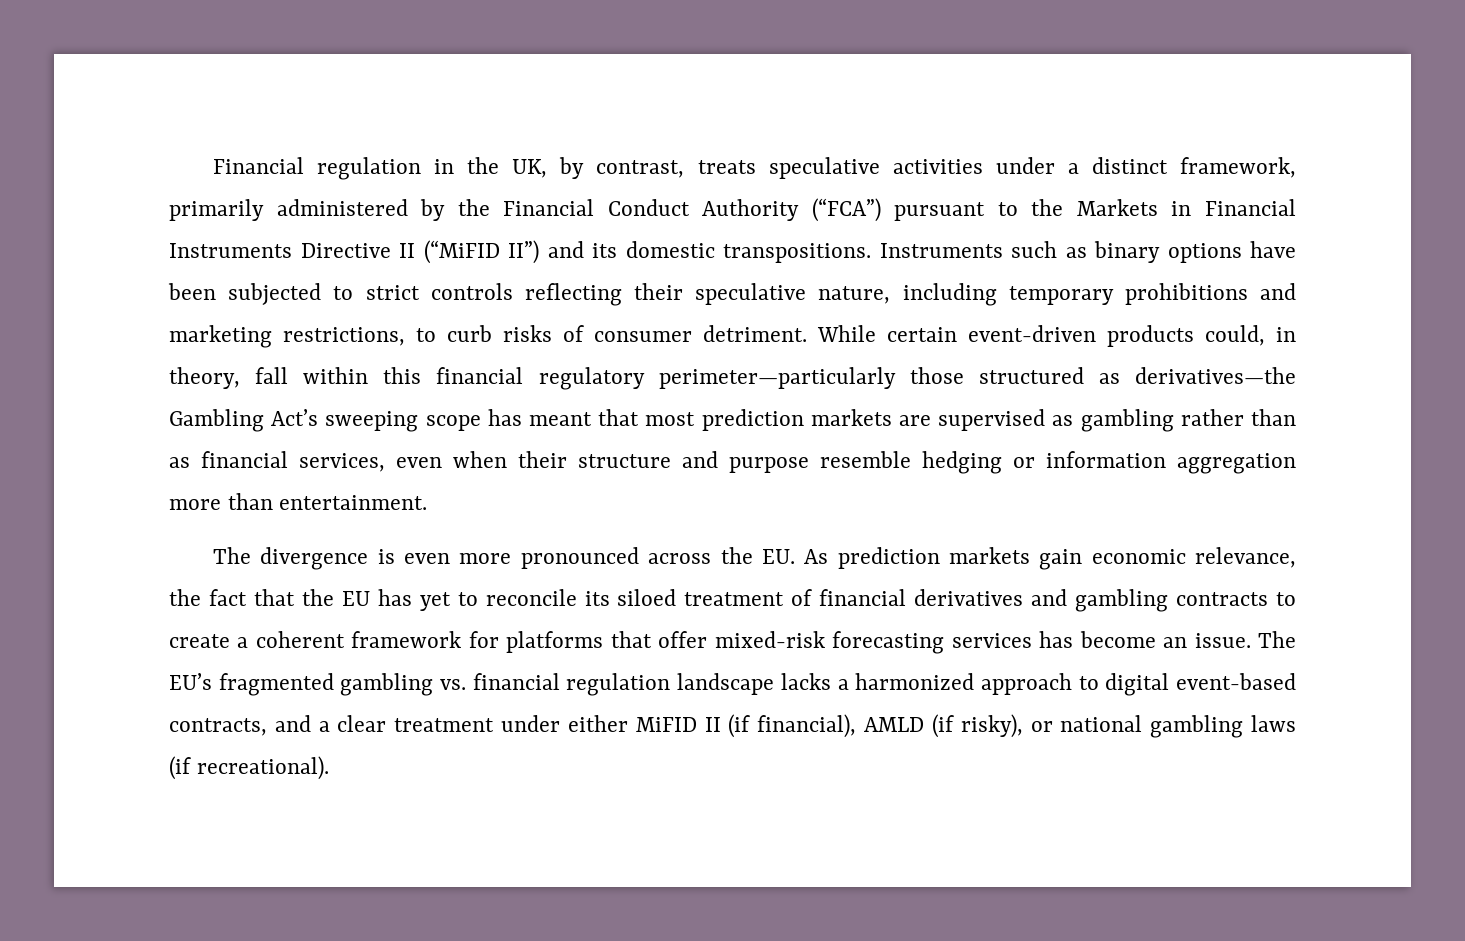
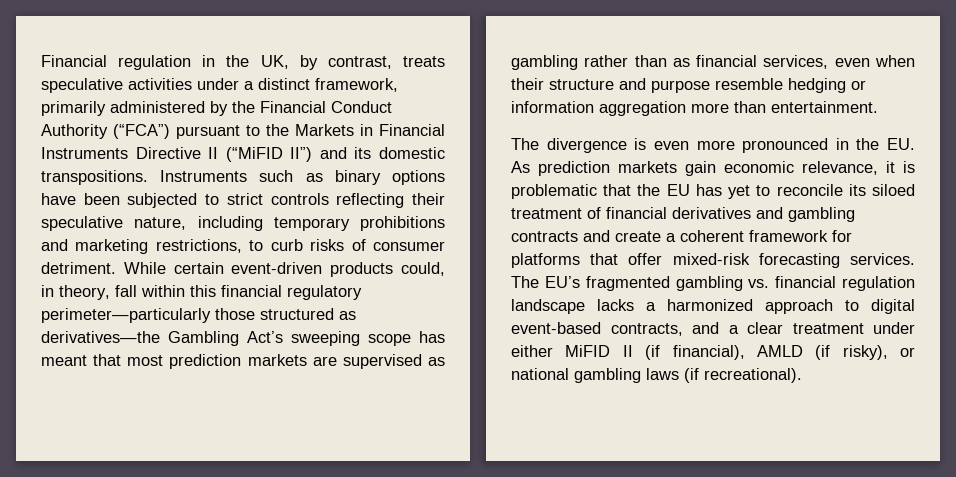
- The divergence is even more pronounced across the EU. As prediction markets gain economic relevance, the fact that the EU has yet to reconcile its siloed treatment of financial derivatives and gambling contracts to create a coherent framework for platforms that offer mixed-risk forecasting services has become an issue.
+ The divergence is even more pronounced in the EU. As prediction markets gain economic relevance, it is problematic that the EU has yet to reconcile its siloed treatment of financial derivatives and gambling contracts and create a coherent framework for platforms that offer mixed-risk forecasting services.

